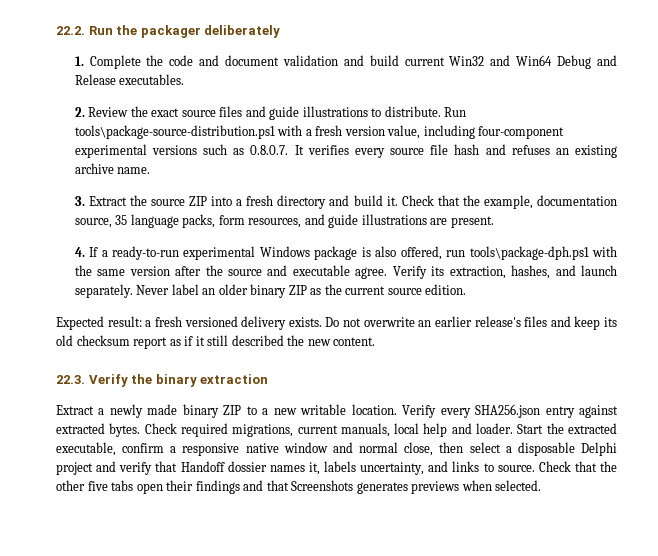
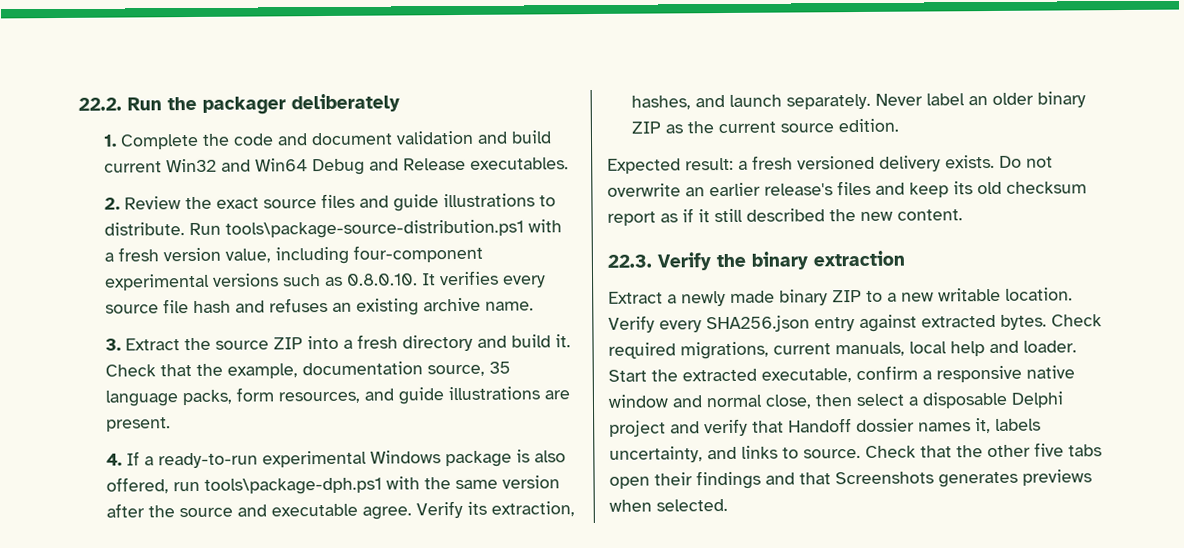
- Run tools\package-source-distribution.ps1 with a fresh version value, including four-component experimental versions such as 0.8.0.7. It verifies every source file hash and refuses an existing archive name.
+ Run tools\package-source-distribution.ps1 with a fresh version value, including four-component experimental versions such as 0.8.0.10. It verifies every source file hash and refuses an existing archive name.

